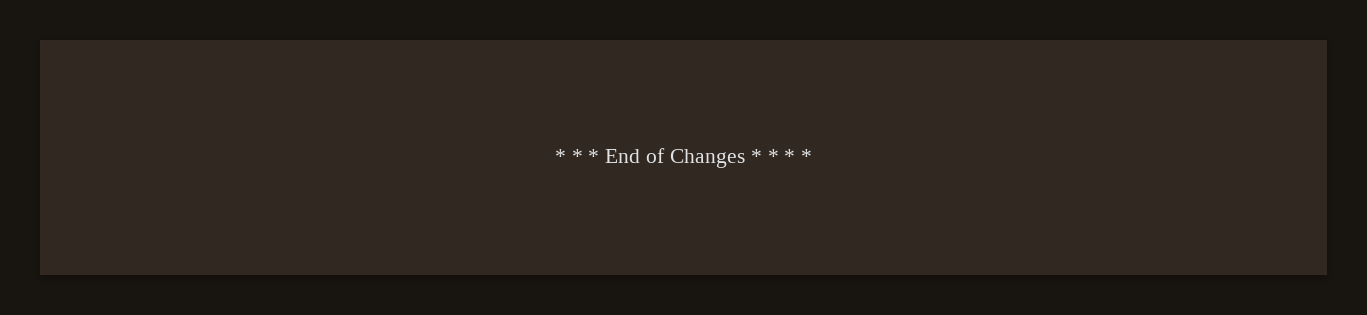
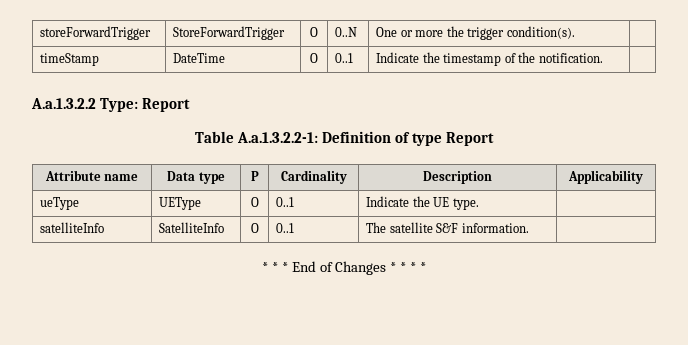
+ storeForwardTrigger | StoreForwardTrigger | O | 0..N | One or more the trigger condition(s). |
+ timeStamp | DateTime | O | 0..1 | Indicate the timestamp of the notification. |
+ A.a.1.3.2.2 Type: Report
+ Table A.a.1.3.2.2-1: Definition of type Report
+ Attribute name | Data type | P | Cardinality | Description | Applicability
+ ueType | UEType | O | 0..1 | Indicate the UE type. |
+ satelliteInfo | SatelliteInfo | O | 0..1 | The satellite S&F information. |

